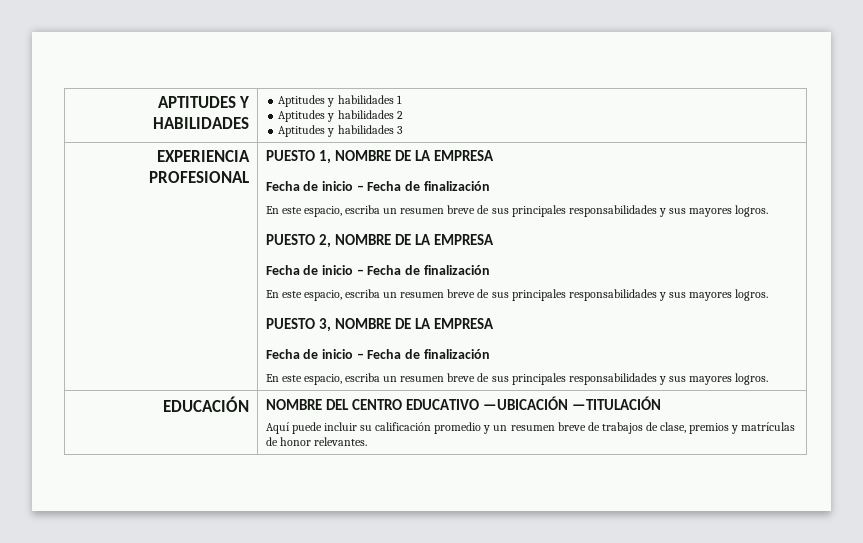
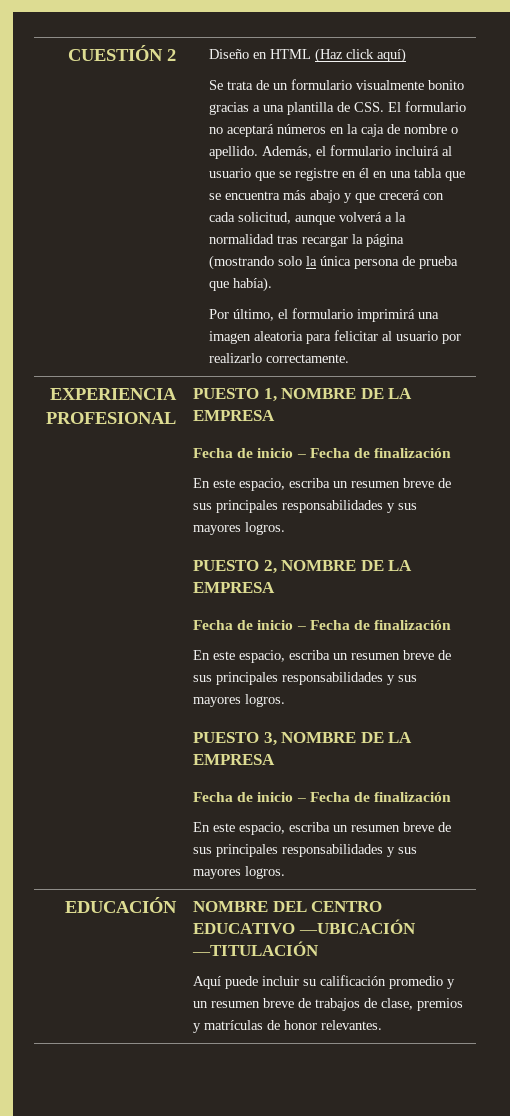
- APTITUDES Y HABILIDADES | Aptitudes y habilidades 1
- Aptitudes y habilidades 2
- Aptitudes y habilidades 3
+ CUESTIÓN 2 | Diseño en HTML (Haz click aquí)
+ Se trata de un formulario visualmente bonito gracias a una plantilla de CSS. El formulario no aceptará números en la caja de nombre o apellido. Además, el formulario incluirá al usuario que se registre en él en una tabla que se encuentra más abajo y que crecerá con cada solicitud, aunque volverá a la normalidad tras recargar la página (mostrando solo la única persona de prueba que había).
+ Por último, el formulario imprimirá una imagen aleatoria para felicitar al usuario por realizarlo correctamente.

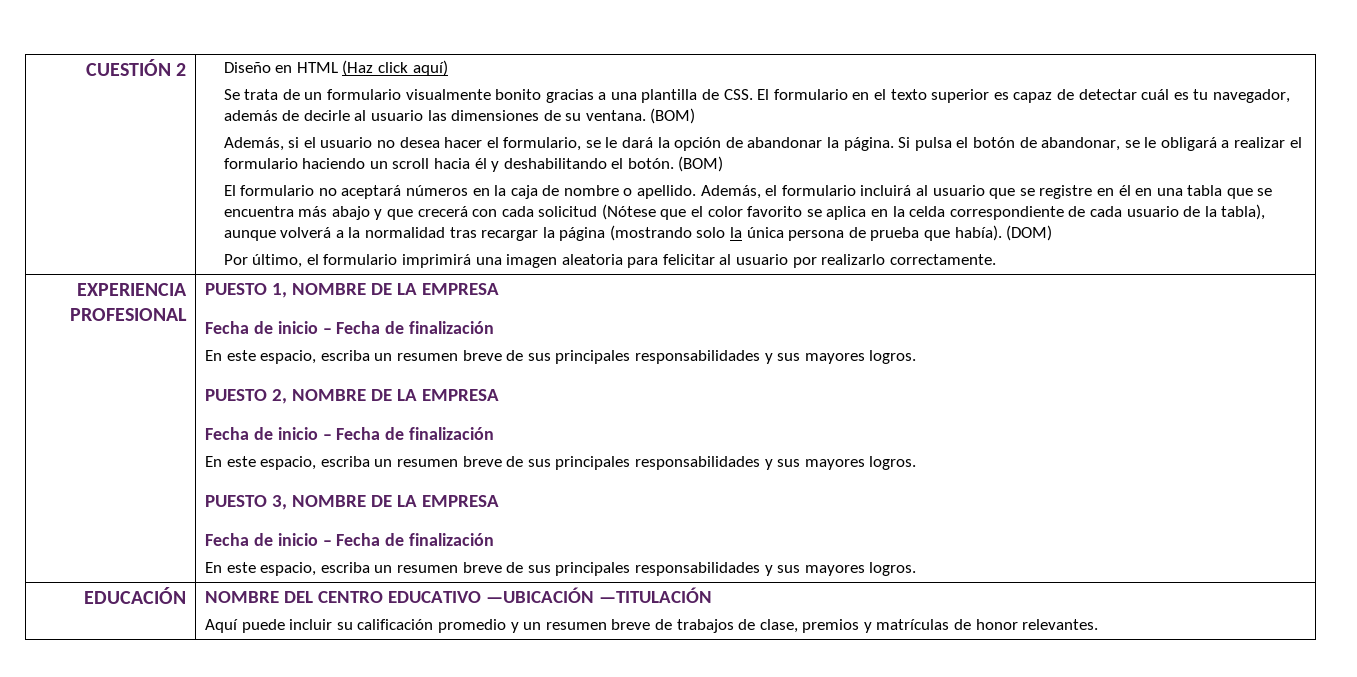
- Se trata de un formulario visualmente bonito gracias a una plantilla de CSS. El formulario no aceptará números en la caja de nombre o apellido.
+ Se trata de un formulario visualmente bonito gracias a una plantilla de CSS. El formulario en el texto superior es capaz de detectar cuál es tu navegador, además de decirle al usuario las dimensiones de su ventana. (BOM)
+ Además, si el usuario no desea hacer el formulario, se le dará la opción de abandonar la página. Si pulsa el botón de abandonar, se le obligará a realizar el formulario haciendo un scroll hacia él y deshabilitando el botón. (BOM)
+ El formulario no aceptará números en la caja de nombre o apellido.
- Además, el formulario incluirá al usuario que se registre en él en una tabla que se encuentra más abajo y que crecerá con cada solicitud, aunque volverá a la normalidad tras recargar la página (mostrando solo la única persona de prueba que había).
+ Además, el formulario incluirá al usuario que se registre en él en una tabla que se encuentra más abajo y que crecerá con cada solicitud (Nótese que el color favorito se aplica en la celda correspondiente de cada usuario de la tabla), aunque volverá a la normalidad tras recargar la página (mostrando solo la única persona de prueba que había). (DOM)

